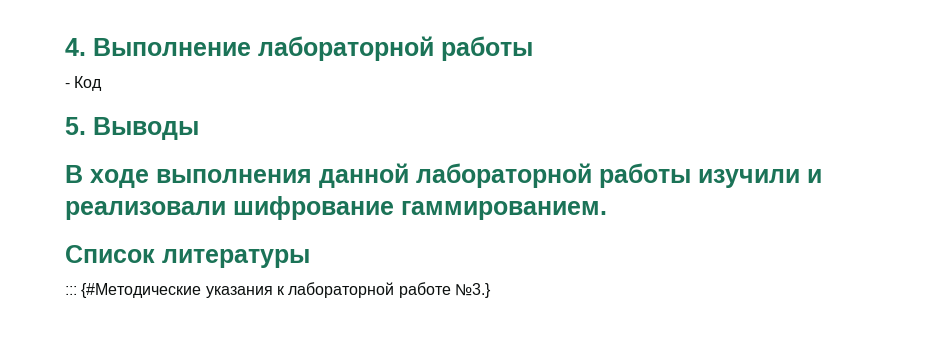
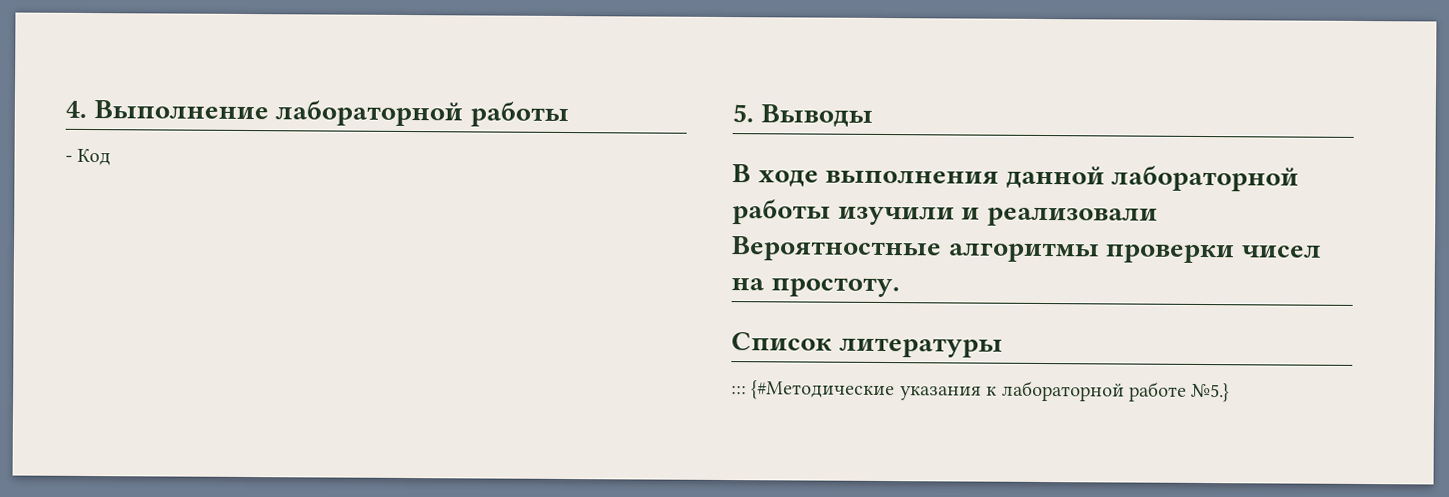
- В ходе выполнения данной лабораторной работы изучили и реализовали шифрование гаммированием.
+ В ходе выполнения данной лабораторной работы изучили и реализовали Вероятностные алгоритмы проверки чисел на простоту.
- ::: {#Методические указания к лабораторной работе №3.}
+ ::: {#Методические указания к лабораторной работе №5.}

